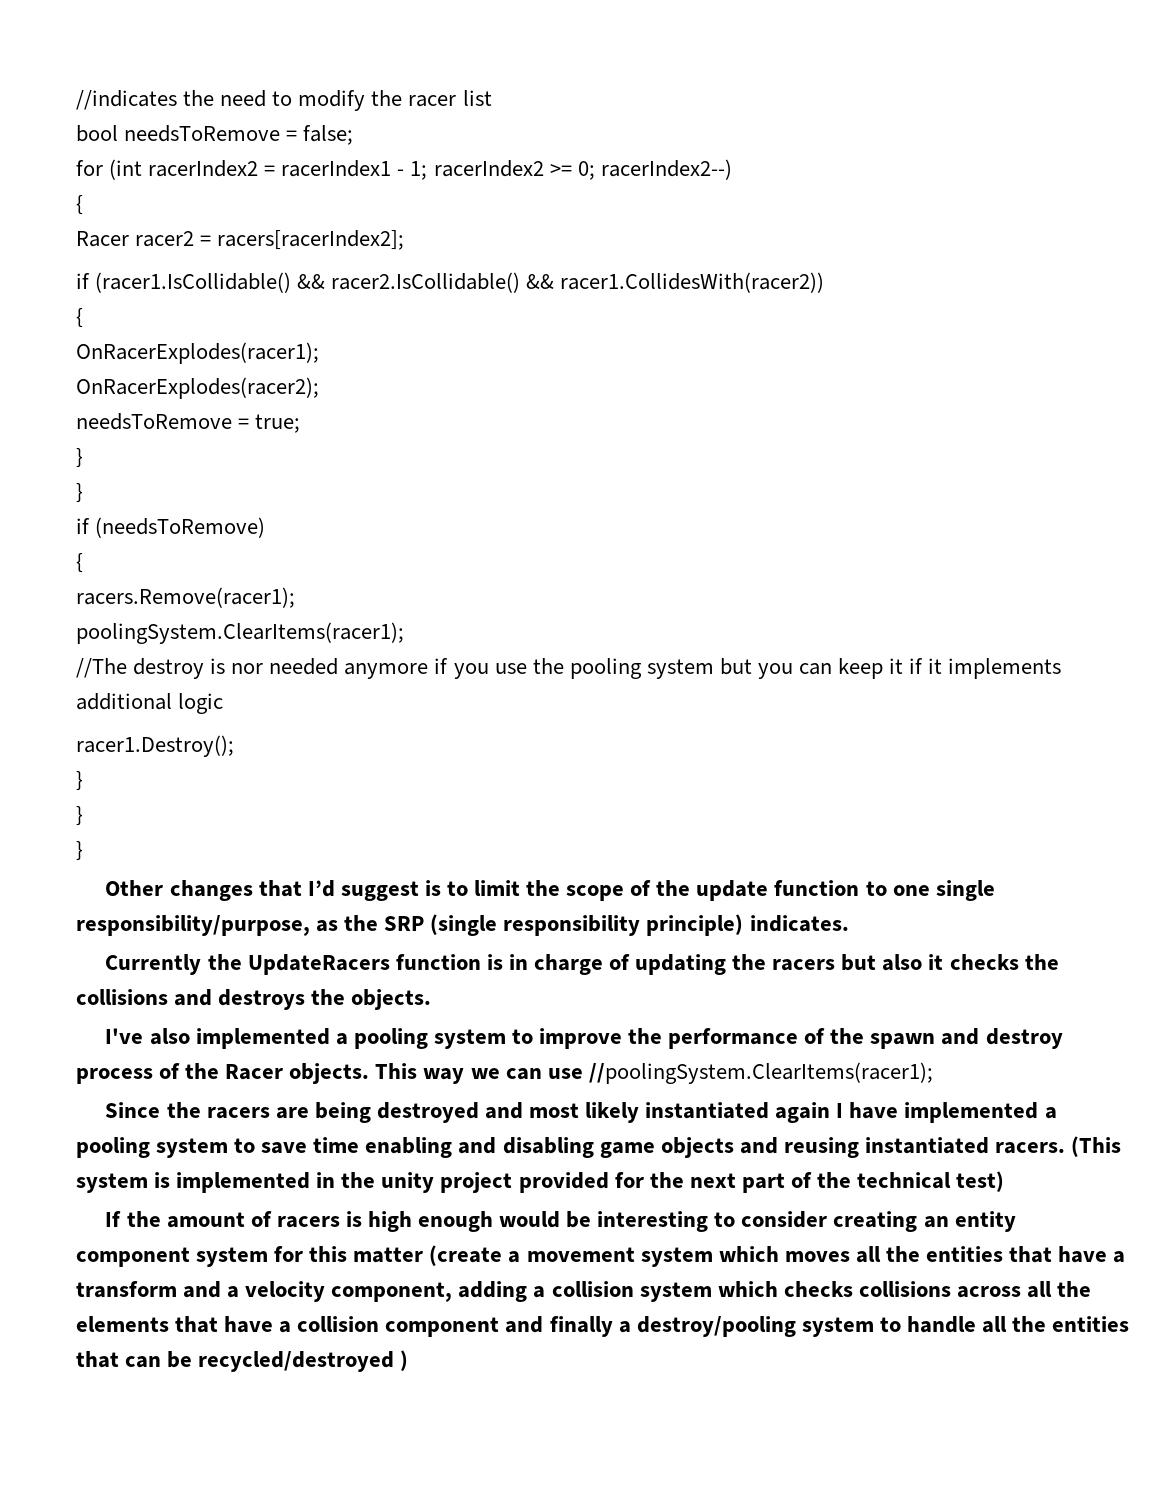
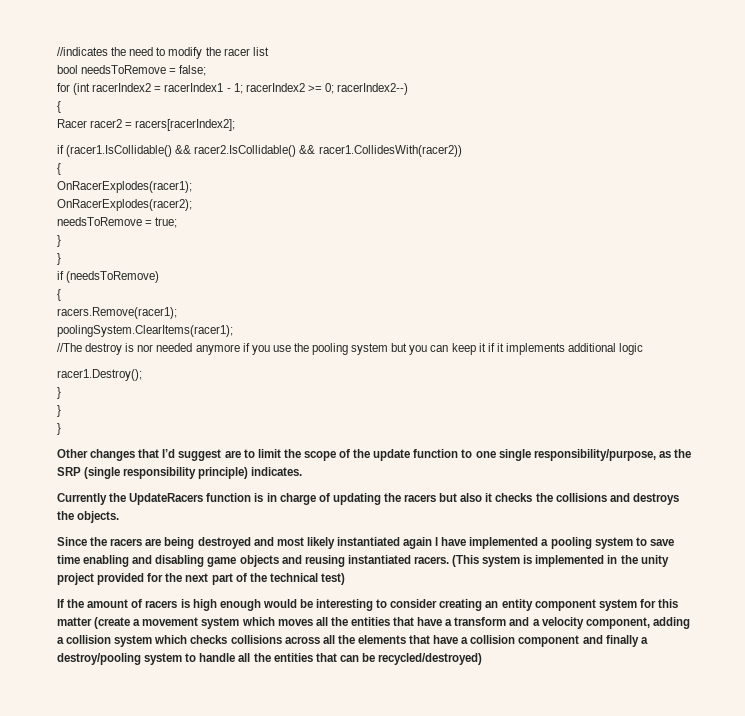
- Other changes that I’d suggest is to limit the scope of the update function to one single responsibility/purpose, as the SRP (single responsibility principle) indicates.
+ Other changes that I’d suggest are to limit the scope of the update function to one single responsibility/purpose, as the SRP (single responsibility principle) indicates.
- I've also implemented a pooling system to improve the performance of the spawn and destroy process of the Racer objects. This way we can use //poolingSystem.ClearItems(racer1);
- If the amount of racers is high enough would be interesting to consider creating an entity component system for this matter (create a movement system which moves all the entities that have a transform and a velocity component, adding a collision system which checks collisions across all the elements that have a collision component and finally a destroy/pooling system to handle all the entities that can be recycled/destroyed )
+ If the amount of racers is high enough would be interesting to consider creating an entity component system for this matter (create a movement system which moves all the entities that have a transform and a velocity component, adding a collision system which checks collisions across all the elements that have a collision component and finally a destroy/pooling system to handle all the entities that can be recycled/destroyed)

